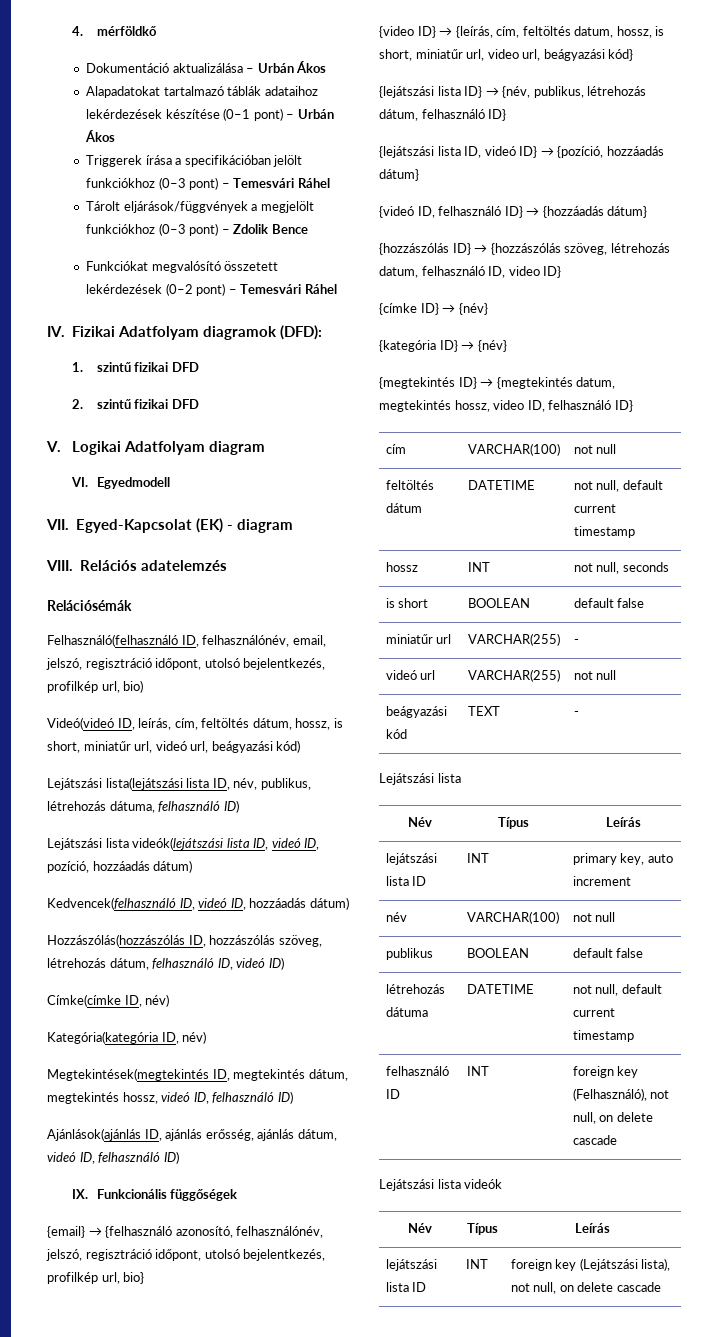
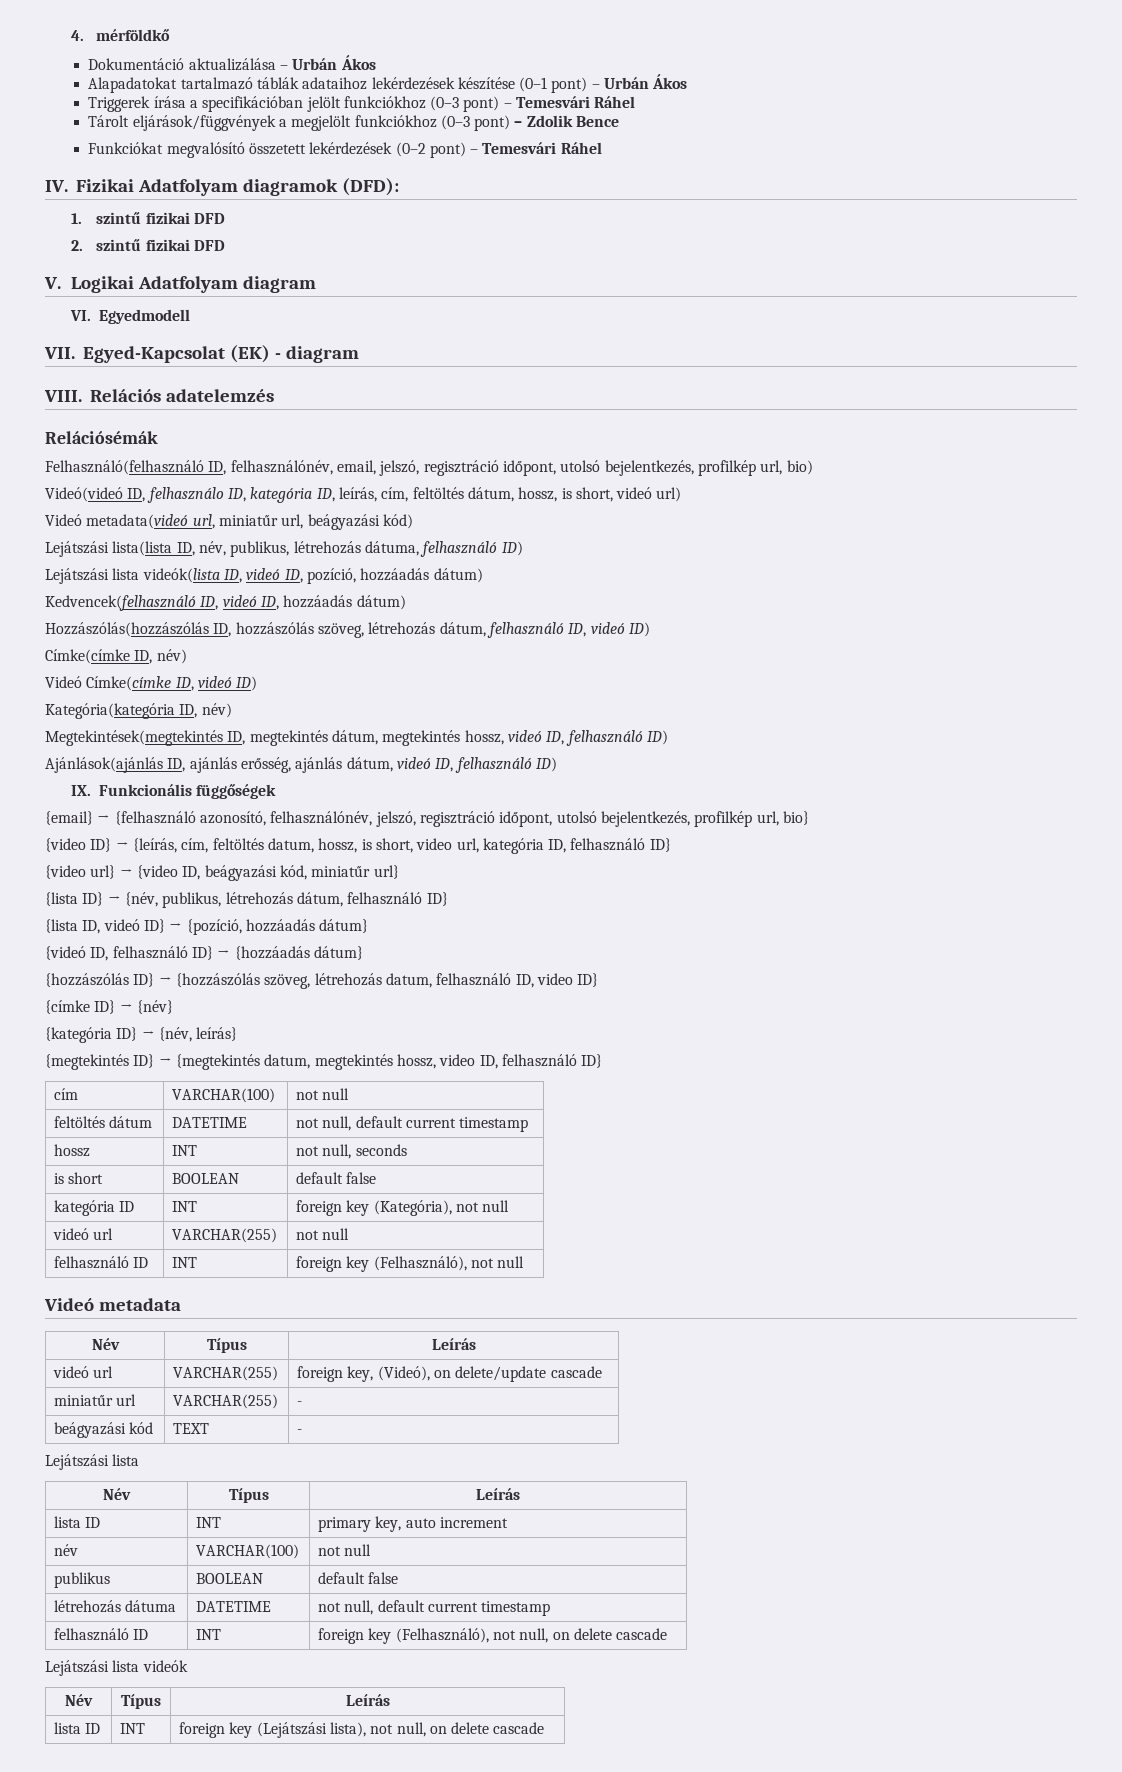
- Videó(videó ID, leírás, cím, feltöltés dátum, hossz, is short, miniatűr url, videó url, beágyazási kód)
+ Videó(videó ID, felhasználo ID, kategória ID, leírás, cím, feltöltés dátum, hossz, is short, videó url)
+ Videó metadata(videó url, miniatűr url, beágyazási kód)
- Lejátszási lista(lejátszási lista ID, név, publikus, létrehozás dátuma, felhasználó ID)
+ Lejátszási lista(lista ID, név, publikus, létrehozás dátuma, felhasználó ID)
- Lejátszási lista videók(lejátszási lista ID, videó ID, pozíció, hozzáadás dátum)
+ Lejátszási lista videók(lista ID, videó ID, pozíció, hozzáadás dátum)
+ Videó Címke(címke ID, videó ID)
- {video ID} → {leírás, cím, feltöltés datum, hossz, is short, miniatűr url, video url, beágyazási kód}
- {lejátszási lista ID} → {név, publikus, létrehozás dátum, felhasználó ID}
+ {video ID} → {leírás, cím, feltöltés datum, hossz, is short, video url, kategória ID, felhasználó ID}
+ {video url} → {video ID, beágyazási kód, miniatűr url}
+ {lista ID} → {név, publikus, létrehozás dátum, felhasználó ID}
- {lejátszási lista ID, videó ID} → {pozíció, hozzáadás dátum}
+ {lista ID, videó ID} → {pozíció, hozzáadás dátum}
- {kategória ID} → {név}
+ {kategória ID} → {név, leírás}
- miniatűr url | VARCHAR(255) | -
+ kategória ID | INT | foreign key (Kategória), not null
+ felhasználó ID | INT | foreign key (Felhasználó), not null
+ Videó metadata
+ Név | Típus | Leírás
+ videó url | VARCHAR(255) | foreign key, (Videó), on delete/update cascade
+ miniatűr url | VARCHAR(255) | -
- lejátszási lista ID | INT | primary key, auto increment
+ lista ID | INT | primary key, auto increment
- lejátszási lista ID | INT | foreign key (Lejátszási lista), not null, on delete cascade
+ lista ID | INT | foreign key (Lejátszási lista), not null, on delete cascade

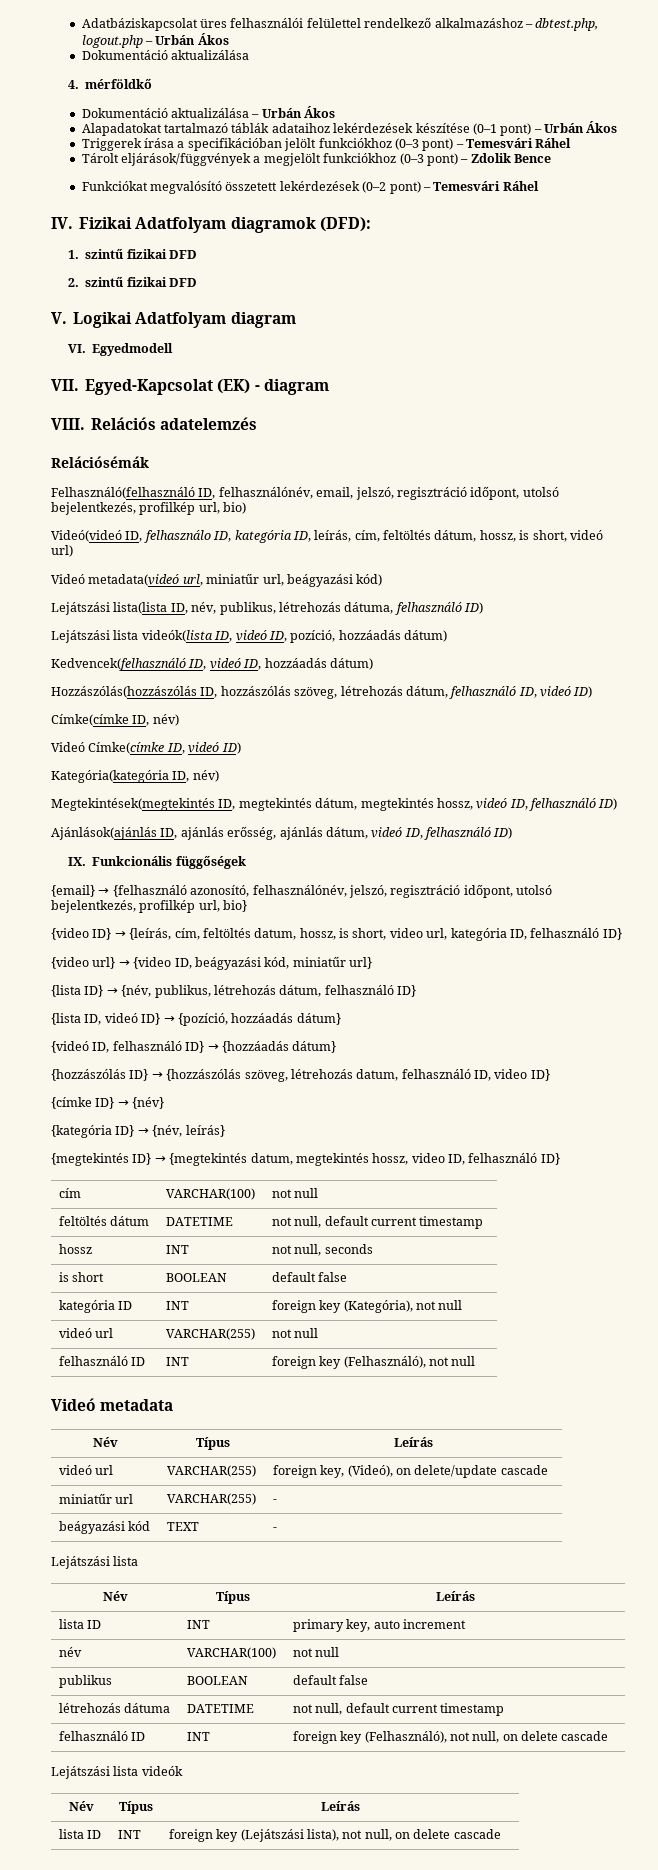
+ Adatbáziskapcsolat üres felhasználói felülettel rendelkező alkalmazáshoz – dbtest.php, logout.php – Urbán Ákos
+ Dokumentáció aktualizálása

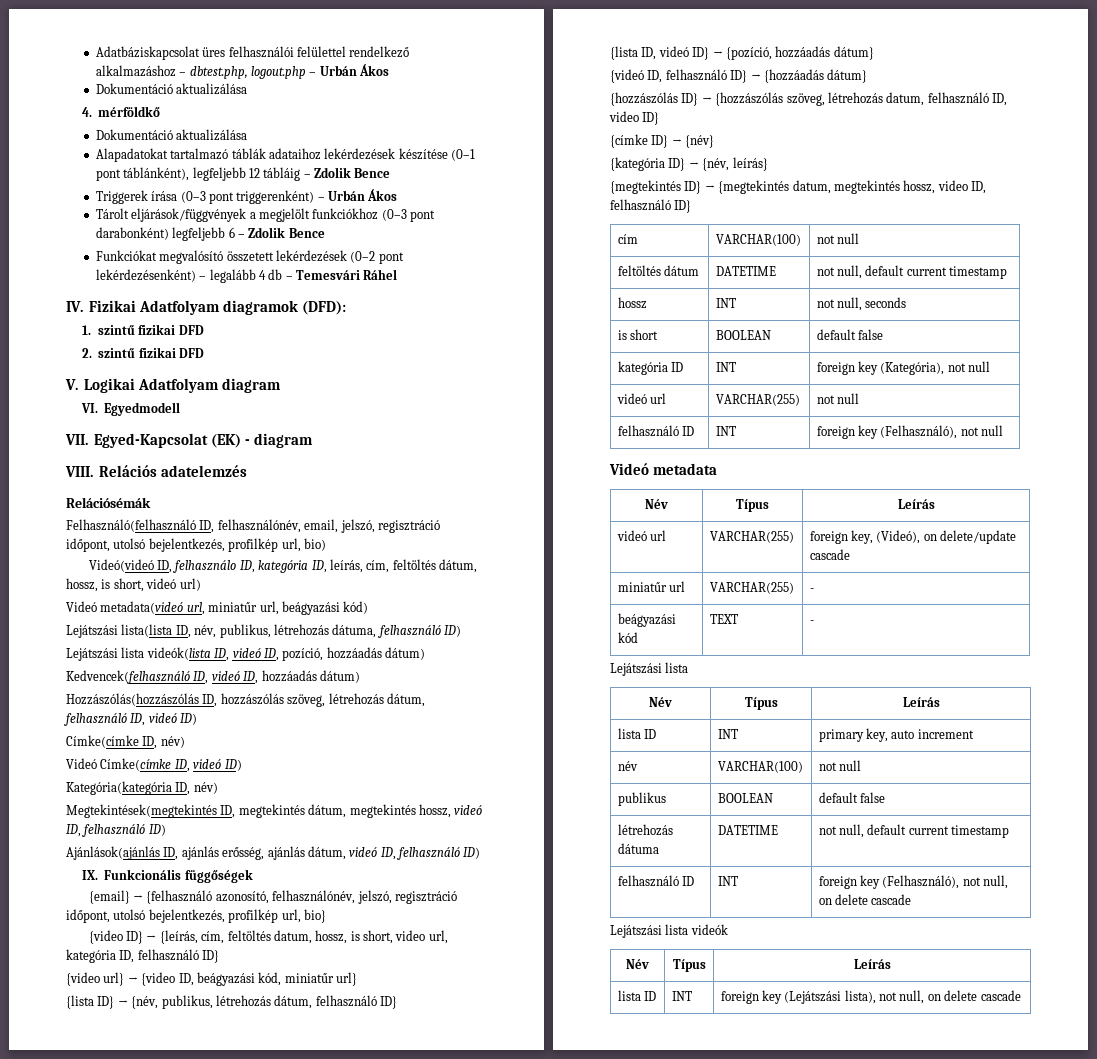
  4. mérföldkő
- Dokumentáció aktualizálása – Urbán Ákos
+ Dokumentáció aktualizálása
- Alapadatokat tartalmazó táblák adataihoz lekérdezések készítése (0–1 pont) – Urbán Ákos
- Triggerek írása a specifikációban jelölt funkciókhoz (0–3 pont) – Temesvári Ráhel
+ Alapadatokat tartalmazó táblák adataihoz lekérdezések készítése (0–1 pont táblánként), legfeljebb 12 tábláig – Zdolik Bence
+ Triggerek írása (0–3 pont triggerenként) – Urbán Ákos
- Tárolt eljárások/függvények a megjelölt funkciókhoz (0–3 pont) – Zdolik Bence
+ Tárolt eljárások/függvények a megjelölt funkciókhoz (0–3 pont darabonként) legfeljebb 6 – Zdolik Bence
- Funkciókat megvalósító összetett lekérdezések (0–2 pont) – Temesvári Ráhel
+ Funkciókat megvalósító összetett lekérdezések (0–2 pont lekérdezésenként) – legalább 4 db – Temesvári Ráhel

